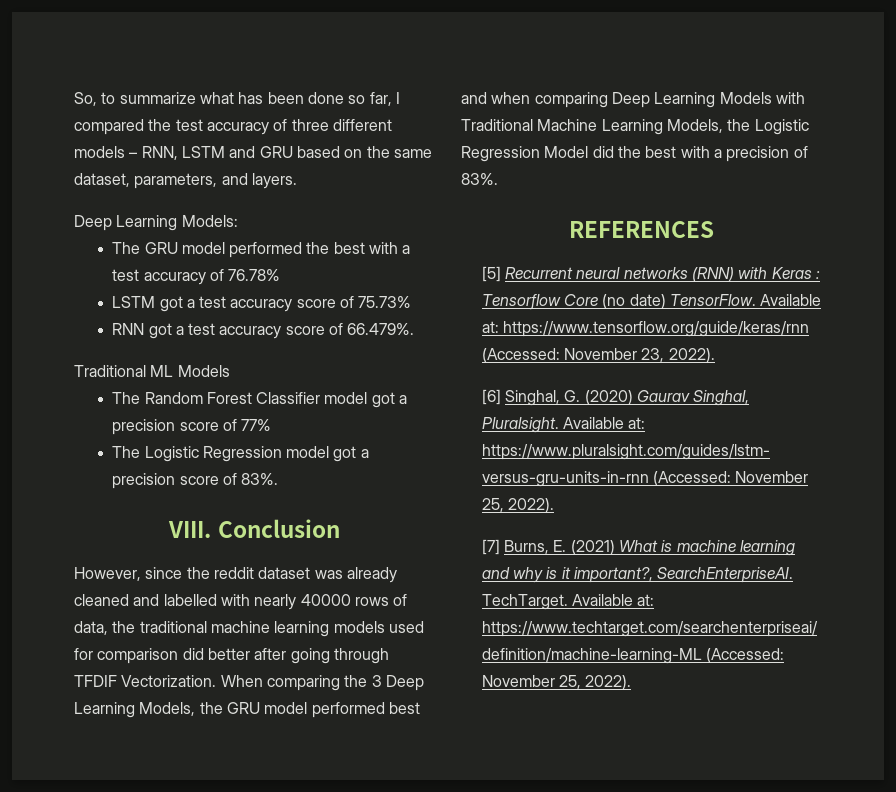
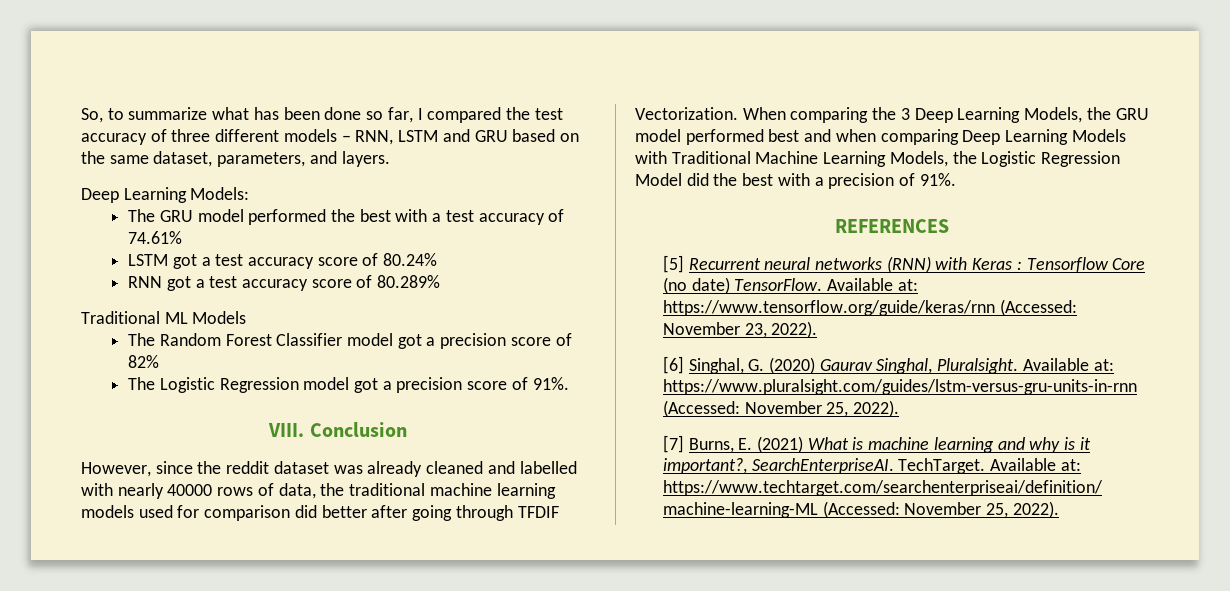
- The GRU model performed the best with a test accuracy of 76.78%
+ The GRU model performed the best with a test accuracy of 74.61%
- LSTM got a test accuracy score of 75.73%
+ LSTM got a test accuracy score of 80.24%
- RNN got a test accuracy score of 66.479%.
+ RNN got a test accuracy score of 80.289%
- The Random Forest Classifier model got a precision score of 77%
+ The Random Forest Classifier model got a precision score of 82%
- The Logistic Regression model got a precision score of 83%.
+ The Logistic Regression model got a precision score of 91%.
- When comparing the 3 Deep Learning Models, the GRU model performed best and when comparing Deep Learning Models with Traditional Machine Learning Models, the Logistic Regression Model did the best with a precision of 83%.
+ When comparing the 3 Deep Learning Models, the GRU model performed best and when comparing Deep Learning Models with Traditional Machine Learning Models, the Logistic Regression Model did the best with a precision of 91%.

